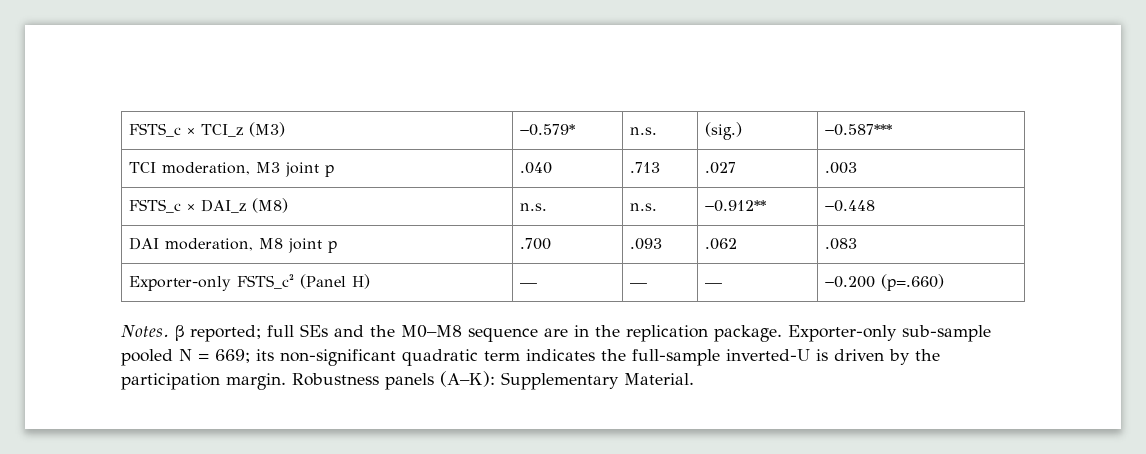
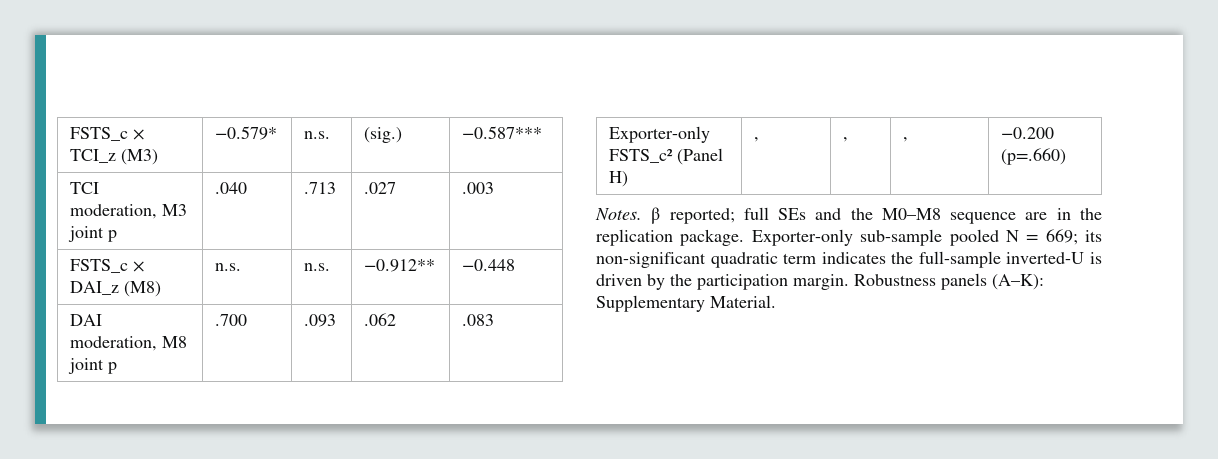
- Exporter-only FSTS_c² (Panel H) | — | — | — | −0.200 (p=.660)
+ Exporter-only FSTS_c² (Panel H) | , | , | , | −0.200 (p=.660)

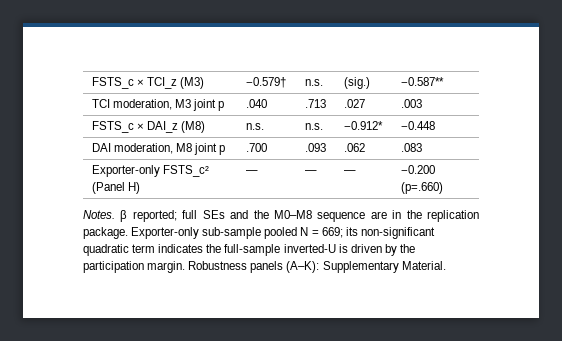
- FSTS_c × TCI_z (M3) | −0.579* | n.s. | (sig.) | −0.587***
+ FSTS_c × TCI_z (M3) | −0.579† | n.s. | (sig.) | −0.587**
- FSTS_c × DAI_z (M8) | n.s. | n.s. | −0.912** | −0.448
+ FSTS_c × DAI_z (M8) | n.s. | n.s. | −0.912* | −0.448
- Exporter-only FSTS_c² (Panel H) | , | , | , | −0.200 (p=.660)
+ Exporter-only FSTS_c² (Panel H) | — | — | — | −0.200 (p=.660)

